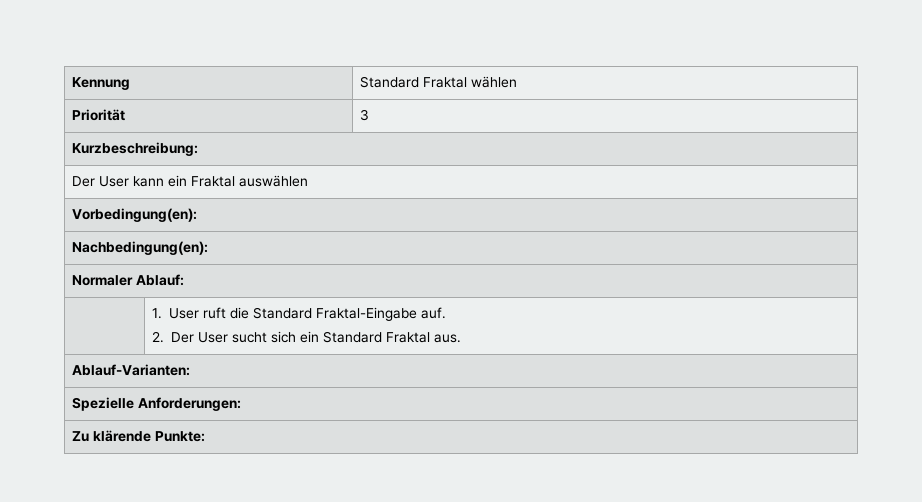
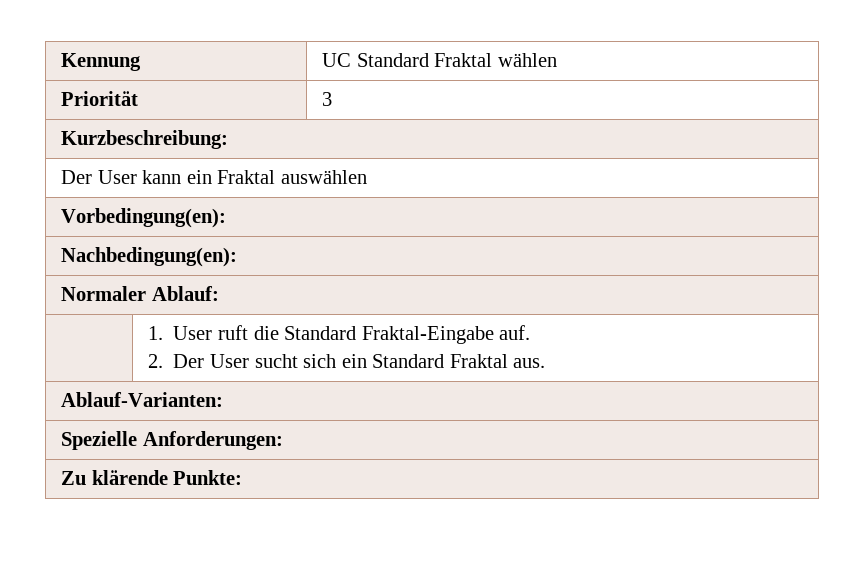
- Kennung | Standard Fraktal wählen
+ Kennung | UC Standard Fraktal wählen

